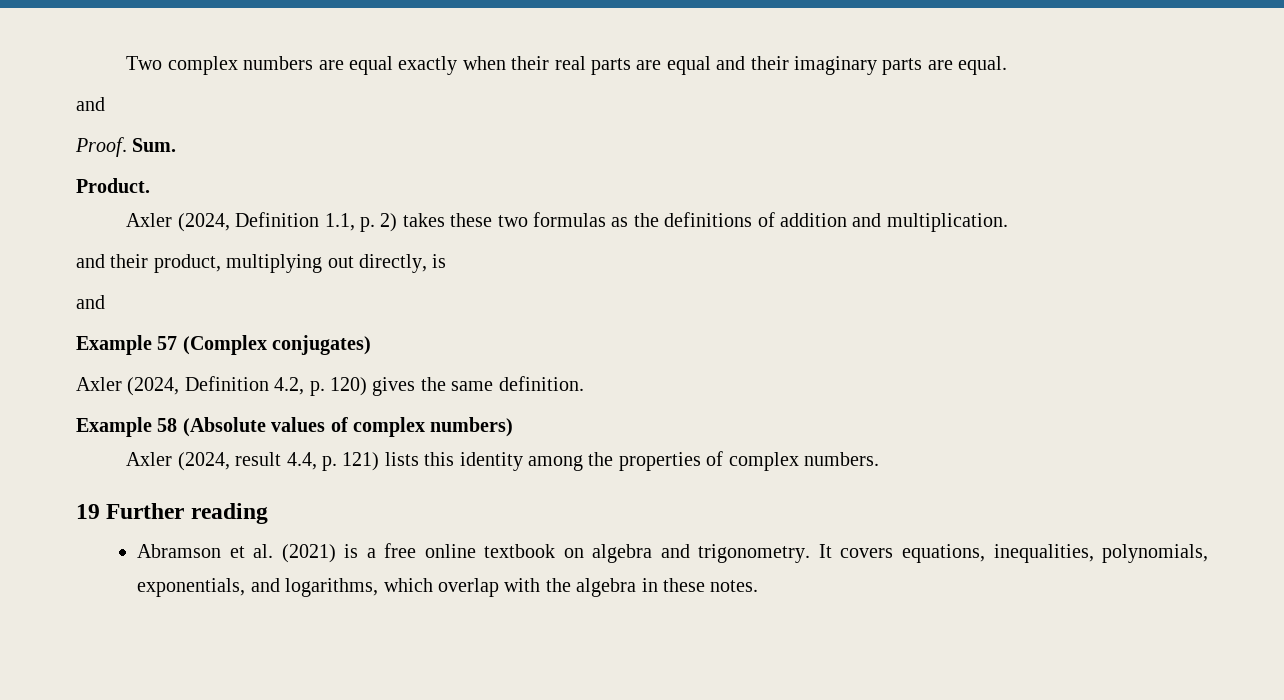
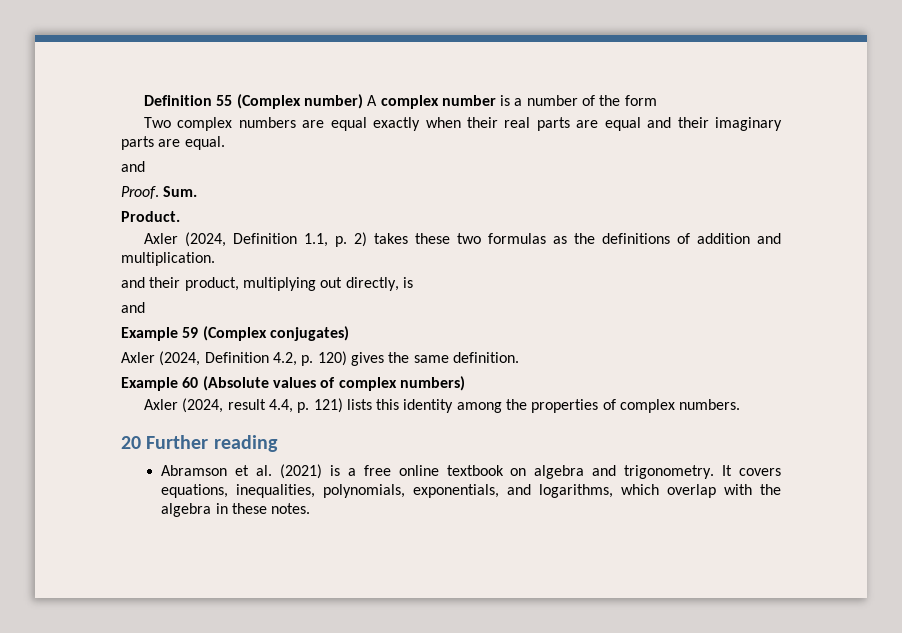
+ Definition 55 (Complex number) A complex number is a number of the form
- Example 57 (Complex conjugates)
+ Example 59 (Complex conjugates)
- Example 58 (Absolute values of complex numbers)
+ Example 60 (Absolute values of complex numbers)
- 19 Further reading
+ 20 Further reading

